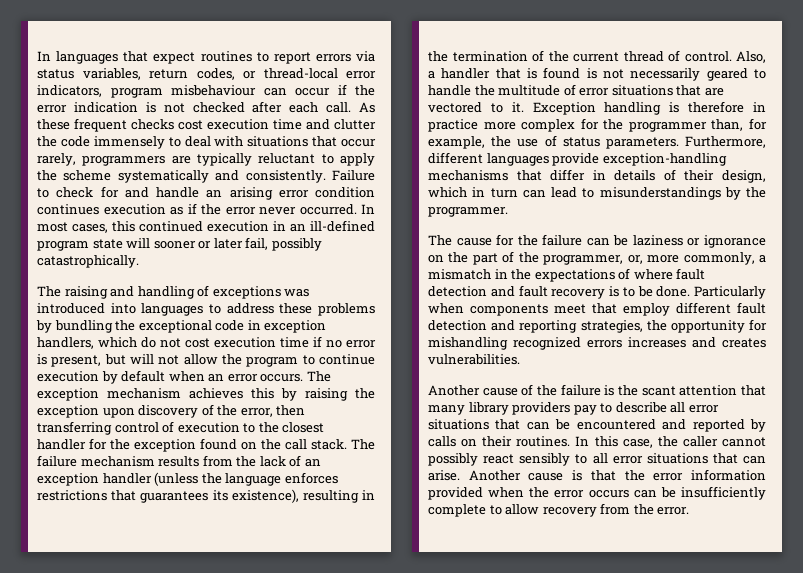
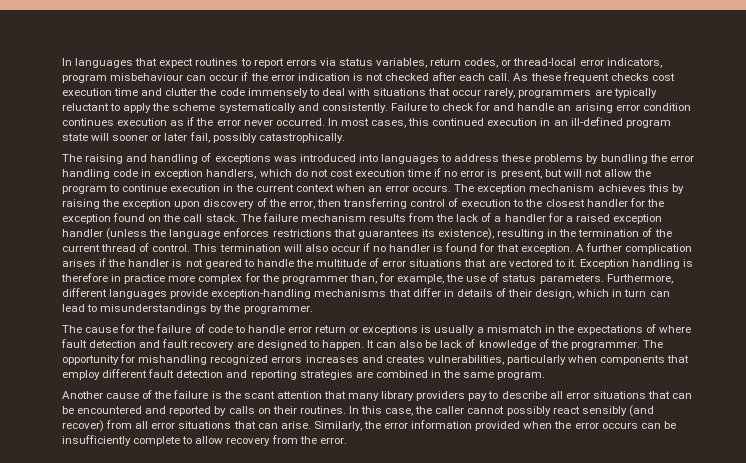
- The raising and handling of exceptions was introduced into languages to address these problems by bundling the exceptional code in exception handlers, which do not cost execution time if no error is present, but will not allow the program to continue execution by default when an error occurs.
+ The raising and handling of exceptions was introduced into languages to address these problems by bundling the error handling code in exception handlers, which do not cost execution time if no error is present, but will not allow the program to continue execution in the current context when an error occurs.
- The failure mechanism results from the lack of an exception handler (unless the language enforces restrictions that guarantees its existence), resulting in the termination of the current thread of control.
+ The failure mechanism results from the lack of a handler for a raised exception handler (unless the language enforces restrictions that guarantees its existence), resulting in the termination of the current thread of control.
- Also, a handler that is found is not necessarily geared to handle the multitude of error situations that are vectored to it.
+ This termination will also occur if no handler is found for that exception. A further complication arises if the handler is not geared to handle the multitude of error situations that are vectored to it.
- The cause for the failure can be laziness or ignorance on the part of the programmer, or, more commonly, a mismatch in the expectations of where fault detection and fault recovery is to be done. Particularly when components meet that employ different fault detection and reporting strategies, the opportunity for mishandling recognized errors increases and creates vulnerabilities.
+ The cause for the failure of code to handle error return or exceptions is usually a mismatch in the expectations of where fault detection and fault recovery are designed to happen. It can also be lack of knowledge of the programmer. The opportunity for mishandling recognized errors increases and creates vulnerabilities, particularly when components that employ different fault detection and reporting strategies are combined in the same program.
- In this case, the caller cannot possibly react sensibly to all error situations that can arise.
+ In this case, the caller cannot possibly react sensibly (and recover) from all error situations that can arise.
- Another cause is that the error information provided when the error occurs can be insufficiently complete to allow recovery from the error.
+ Similarly, the error information provided when the error occurs can be insufficiently complete to allow recovery from the error.

